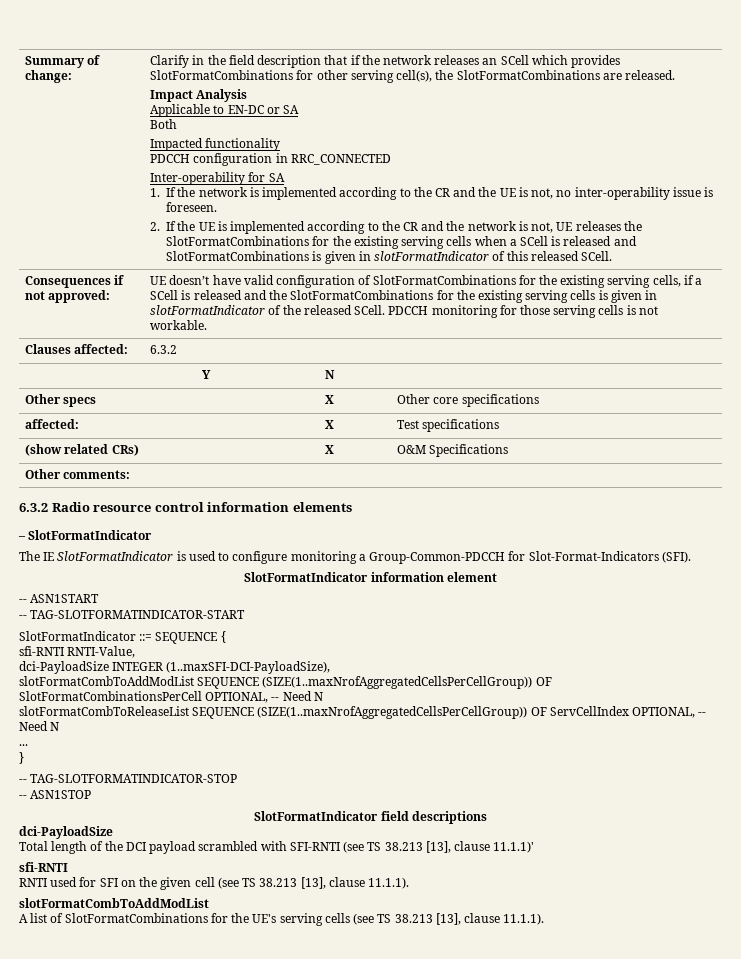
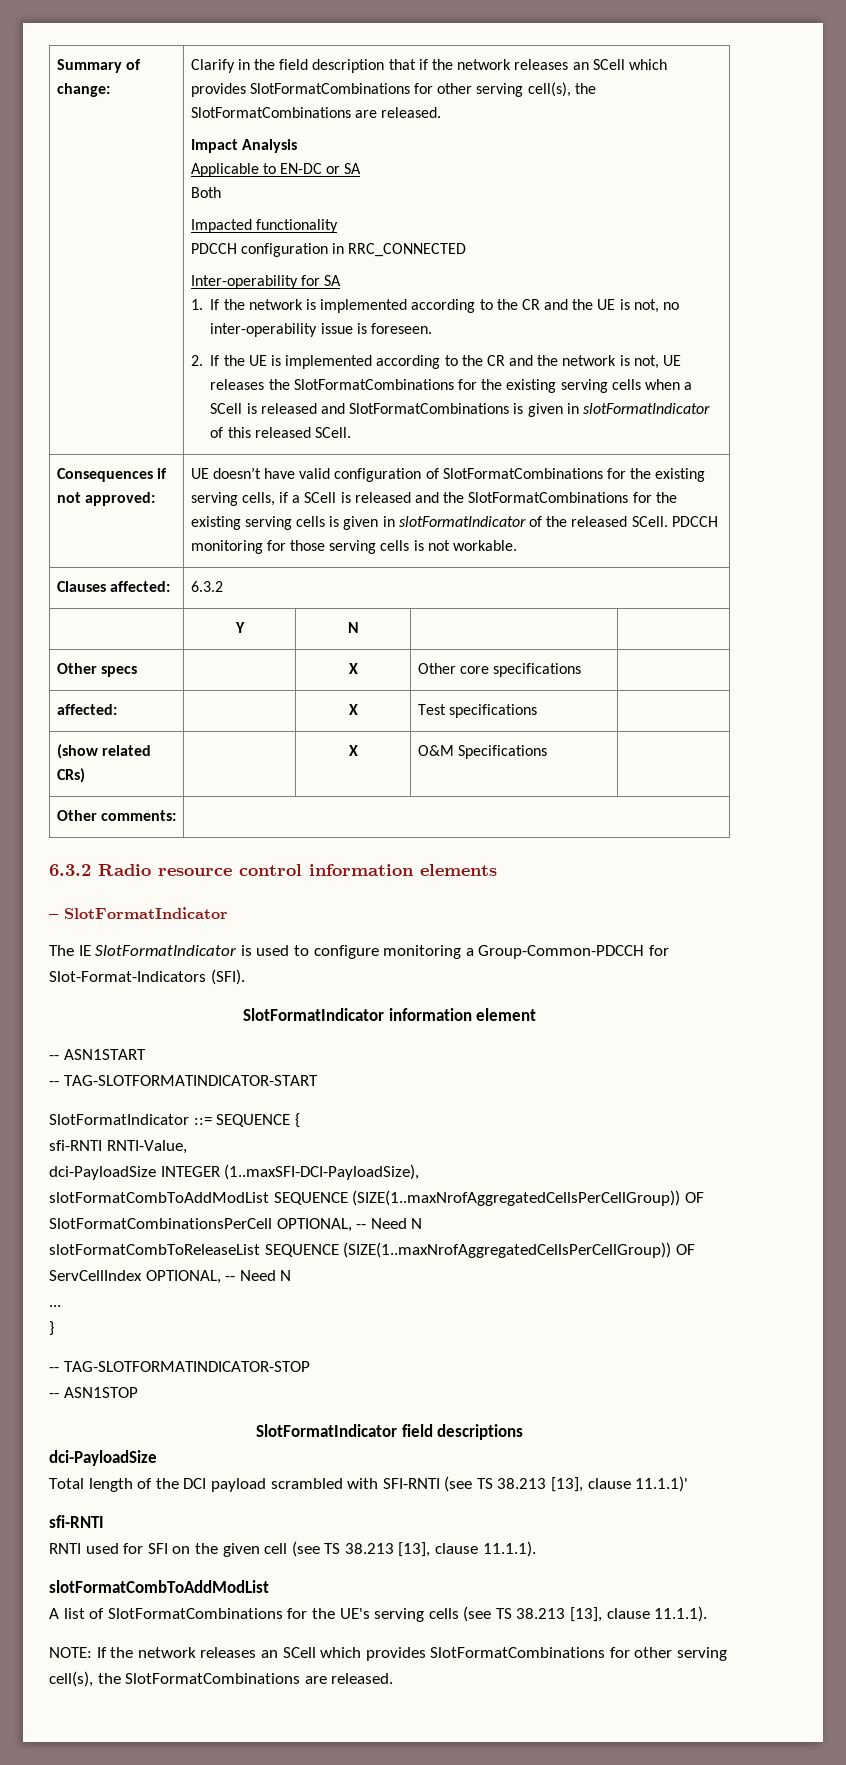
+ NOTE: If the network releases an SCell which provides SlotFormatCombinations for other serving cell(s), the SlotFormatCombinations are released.

